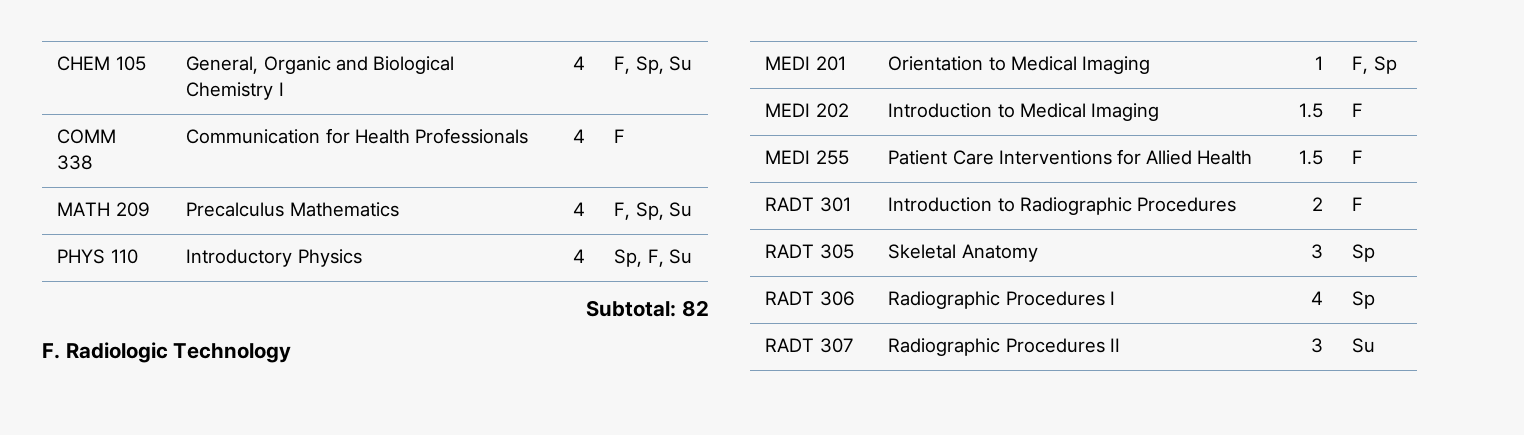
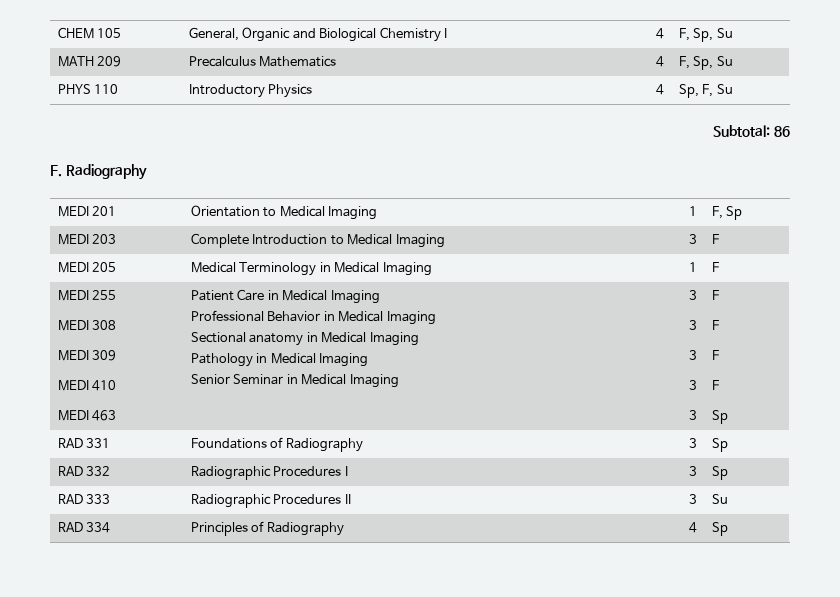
- COMM 338 | Communication for Health Professionals | 4 | F
- Subtotal: 82
+ Subtotal: 86
- F. Radiologic Technology
+ F. Radiography
- MEDI 202 | Introduction to Medical Imaging | 1.5 | F
- MEDI 255 | Patient Care Interventions for Allied Health | 1.5 | F
- RADT 301 | Introduction to Radiographic Procedures | 2 | F
- RADT 305 | Skeletal Anatomy | 3 | Sp
- RADT 306 | Radiographic Procedures I | 4 | Sp
- RADT 307 | Radiographic Procedures II | 3 | Su
+ MEDI 203 | Complete Introduction to Medical Imaging | 3 | F
+ MEDI 205 | Medical Terminology in Medical Imaging | 1 | F
+ MEDI 255
+ MEDI 308
+ MEDI 309
+ MEDI 410
+ MEDI 463 | Patient Care in Medical Imaging
+ Professional Behavior in Medical Imaging
+ Sectional anatomy in Medical Imaging
+ Pathology in Medical Imaging
+ Senior Seminar in Medical Imaging | 3
+ 3
+ 3
+ 3
+ 3 | F
+ F
+ F
+ F
+ Sp
+ RAD 331 | Foundations of Radiography | 3 | Sp
+ RAD 332 | Radiographic Procedures I | 3 | Sp
+ RAD 333 | Radiographic Procedures II | 3 | Su
+ RAD 334 | Principles of Radiography | 4 | Sp

